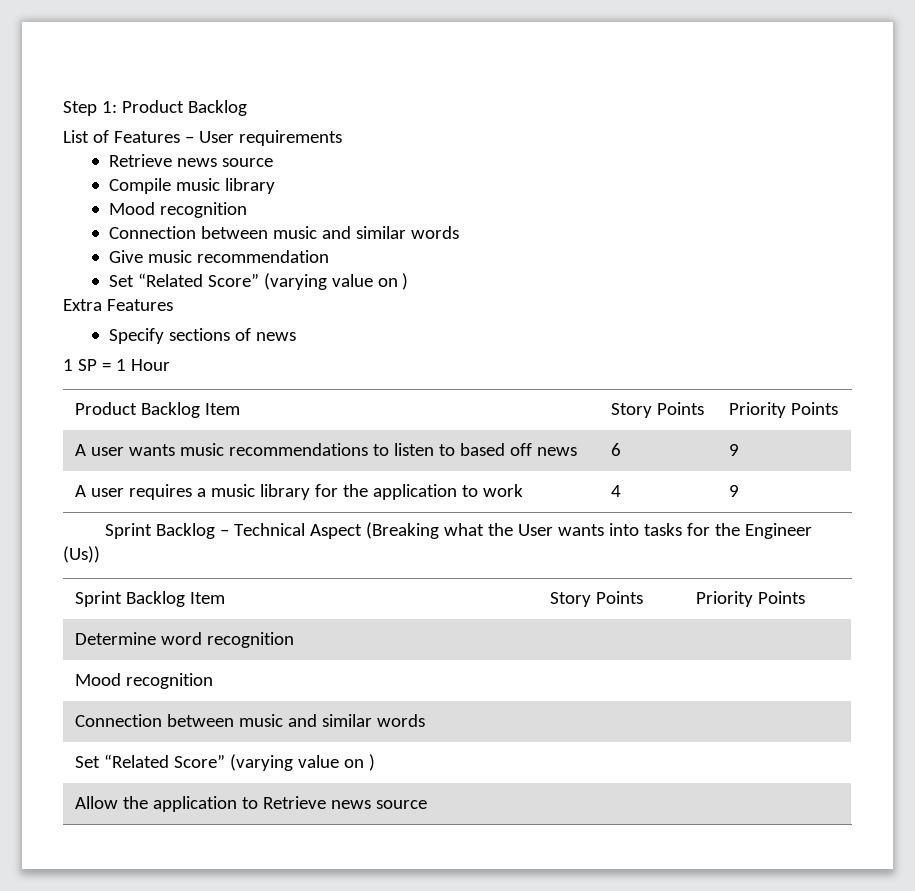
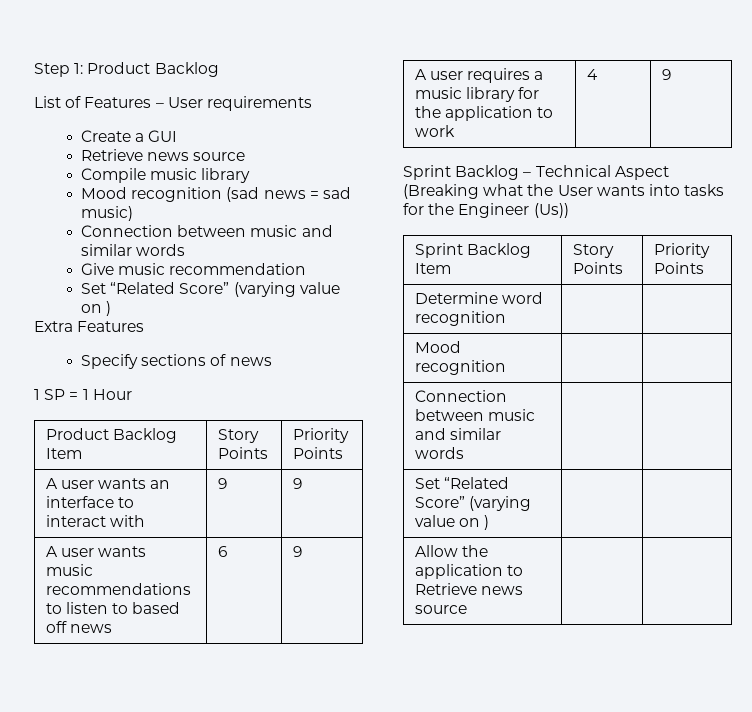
+ Create a GUI
  Compile music library
- Mood recognition
+ Mood recognition (sad news = sad music)
+ A user wants an interface to interact with | 9 | 9

